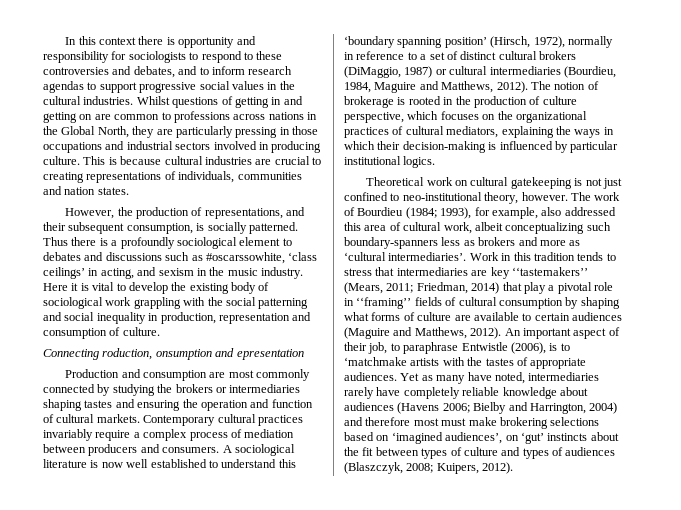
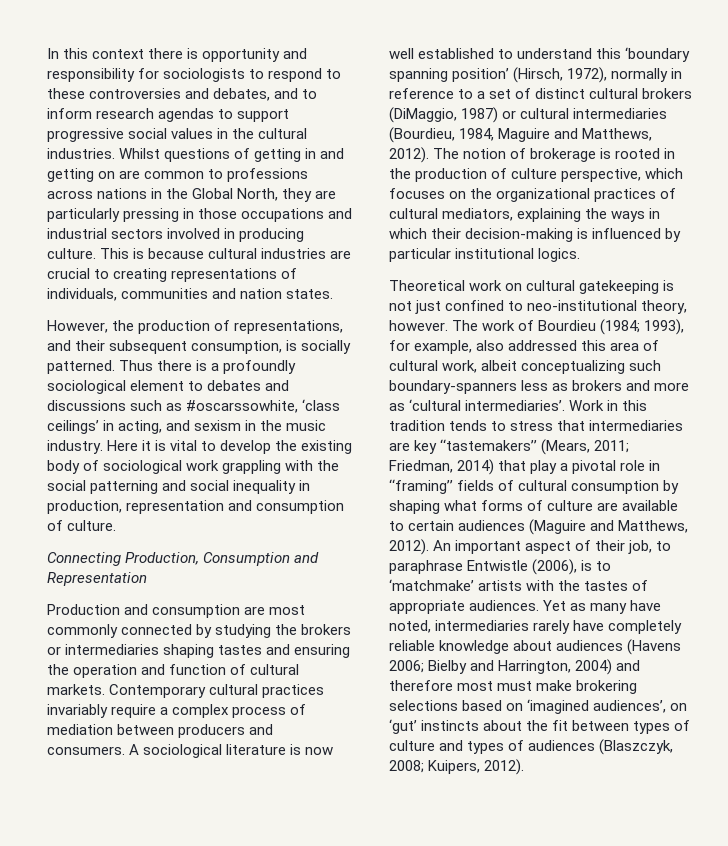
- Connecting roduction, onsumption and epresentation
+ Connecting Production, Consumption and Representation
- An important aspect of their job, to paraphrase Entwistle (2006), is to ‘matchmake artists with the tastes of appropriate audiences.
+ An important aspect of their job, to paraphrase Entwistle (2006), is to ‘matchmake’ artists with the tastes of appropriate audiences.

